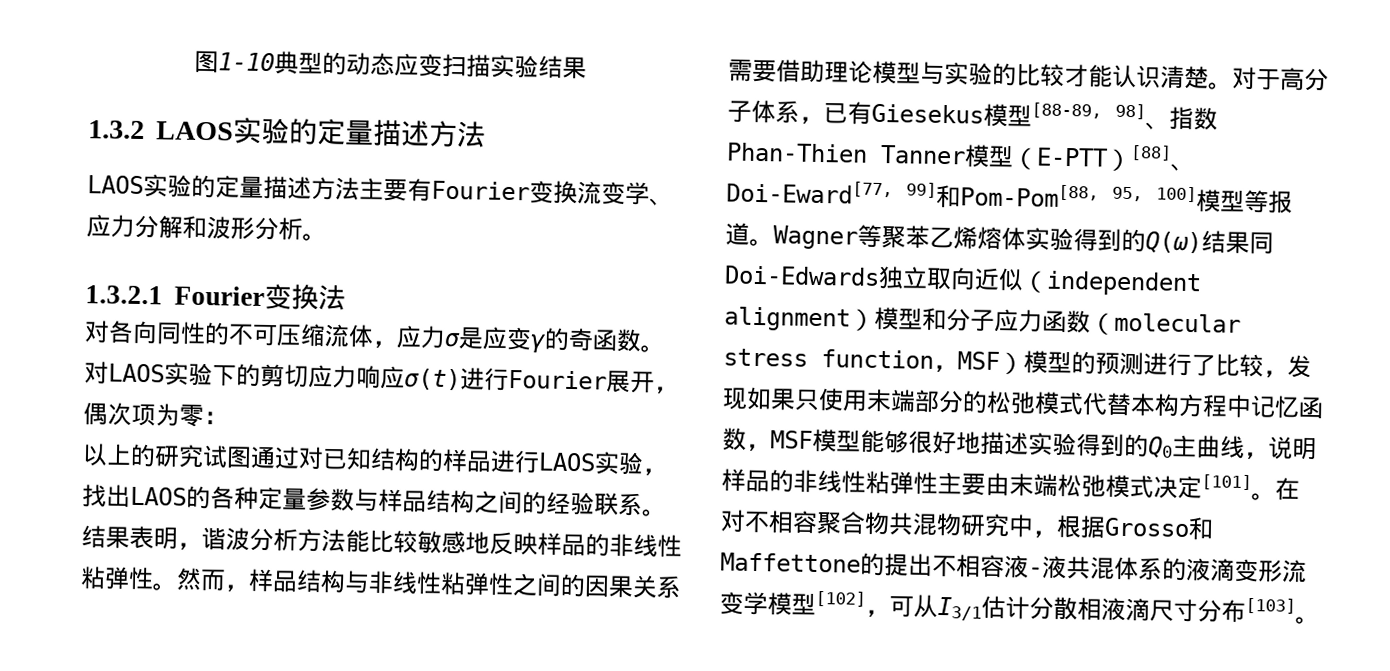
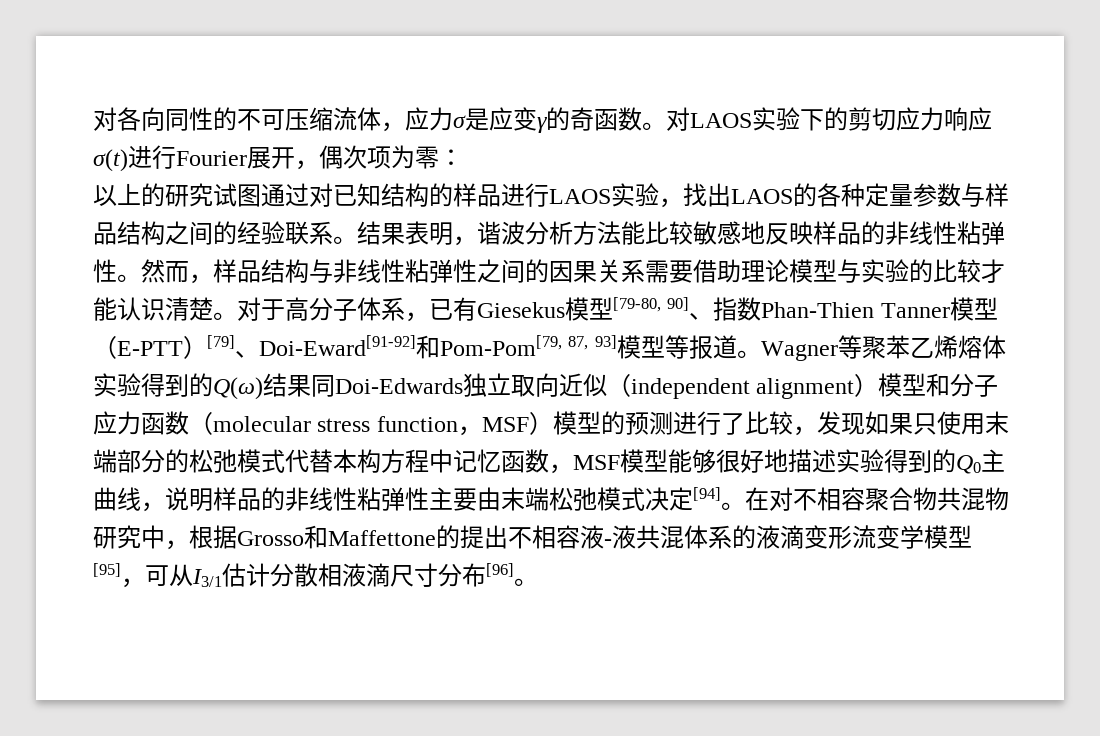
- 图1-10典型的动态应变扫描实验结果
- 1.3.2 LAOS实验的定量描述方法
- LAOS实验的定量描述方法主要有Fourier变换流变学、应力分解和波形分析。
- 1.3.2.1 Fourier变换法
- 对于高分子体系，已有Giesekus模型[88-89, 98]、指数Phan-Thien Tanner模型（E-PTT）[88]、Doi-Eward[77, 99]和Pom-Pom[88, 95, 100]模型等报道。
+ 对于高分子体系，已有Giesekus模型[79-80, 90]、指数Phan-Thien Tanner模型（E-PTT）[79]、Doi-Eward[91-92]和Pom-Pom[79, 87, 93]模型等报道。
- Wagner等聚苯乙烯熔体实验得到的Q(ω)结果同Doi-Edwards独立取向近似（independent alignment）模型和分子应力函数（molecular stress function，MSF）模型的预测进行了比较，发现如果只使用末端部分的松弛模式代替本构方程中记忆函数，MSF模型能够很好地描述实验得到的Q0主曲线，说明样品的非线性粘弹性主要由末端松弛模式决定[101]。
+ Wagner等聚苯乙烯熔体实验得到的Q(ω)结果同Doi-Edwards独立取向近似（independent alignment）模型和分子应力函数（molecular stress function，MSF）模型的预测进行了比较，发现如果只使用末端部分的松弛模式代替本构方程中记忆函数，MSF模型能够很好地描述实验得到的Q0主曲线，说明样品的非线性粘弹性主要由末端松弛模式决定[94]。
- 在对不相容聚合物共混物研究中，根据Grosso和Maffettone的提出不相容液-液共混体系的液滴变形流变学模型[102]，可从I3/1估计分散相液滴尺寸分布[103]。
+ 在对不相容聚合物共混物研究中，根据Grosso和Maffettone的提出不相容液-液共混体系的液滴变形流变学模型[95]，可从I3/1估计分散相液滴尺寸分布[96]。

